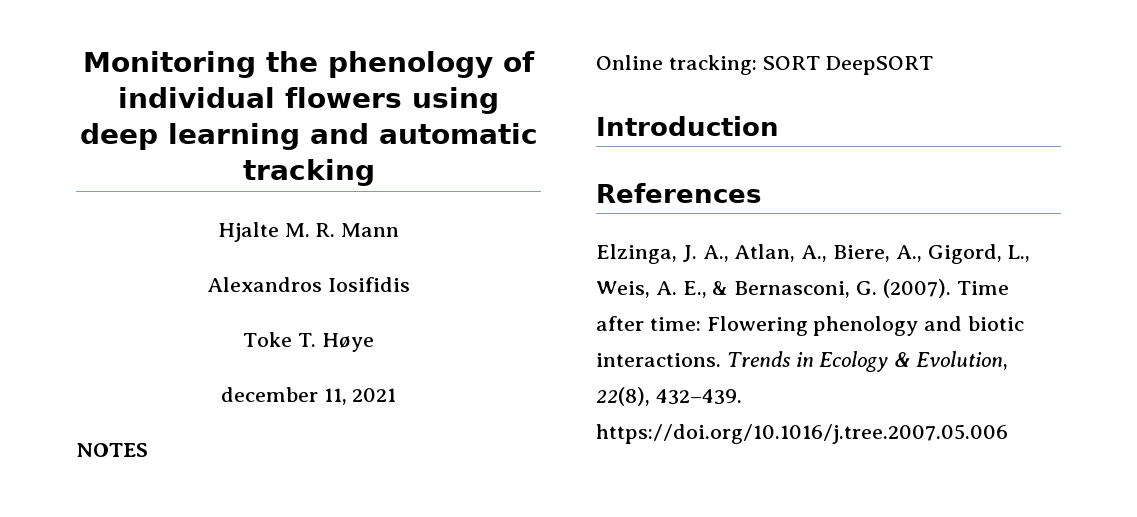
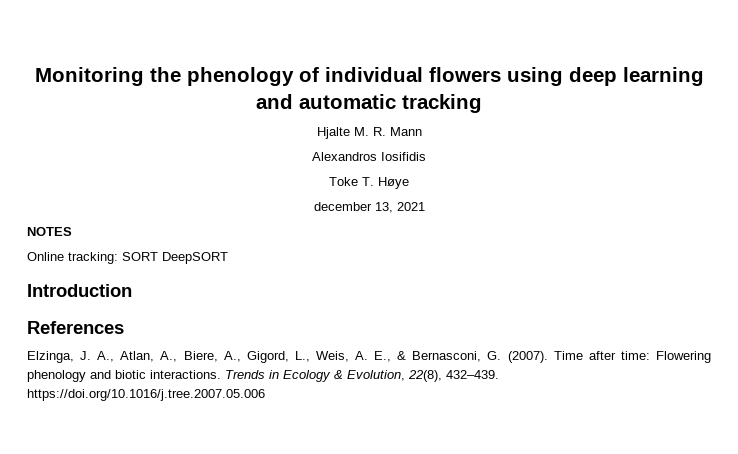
- december 11, 2021
+ december 13, 2021

